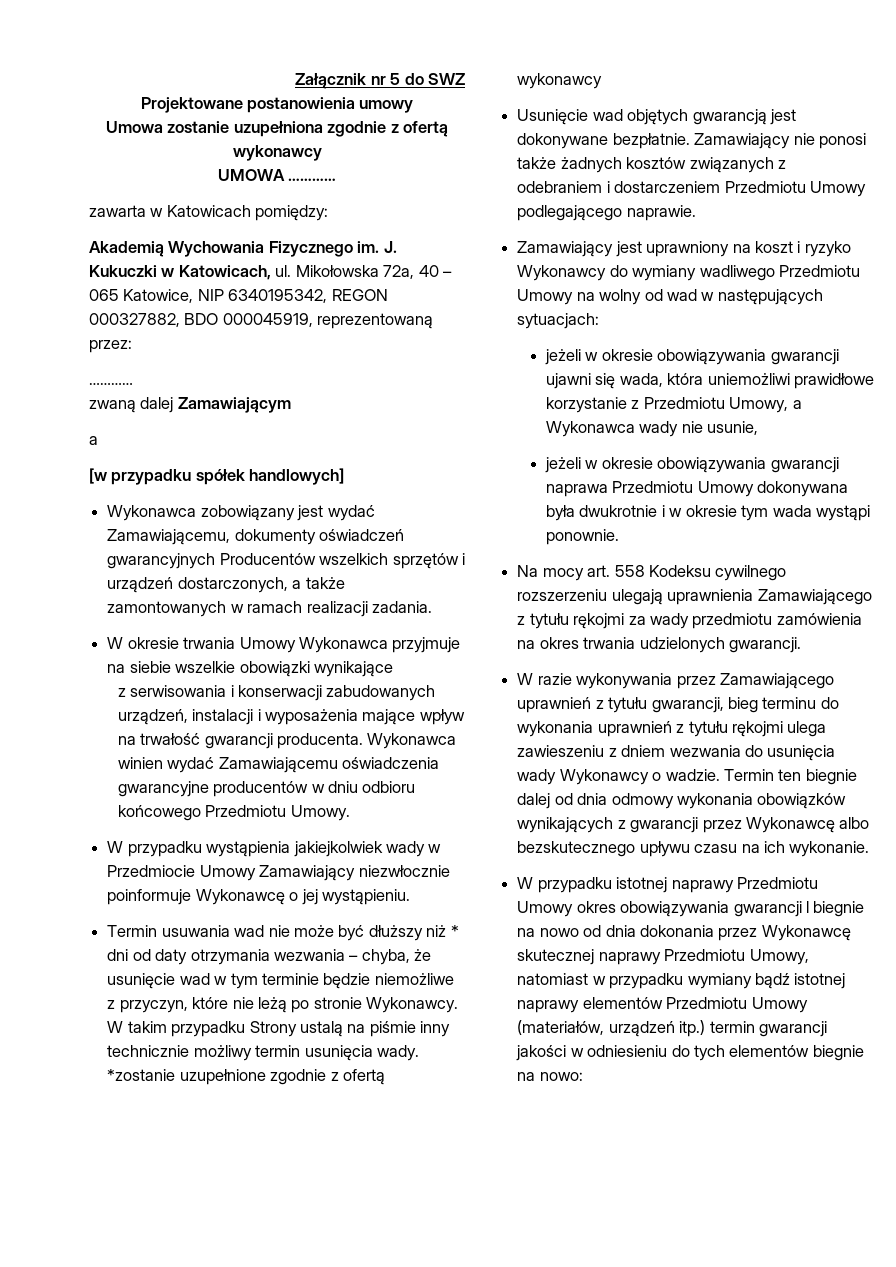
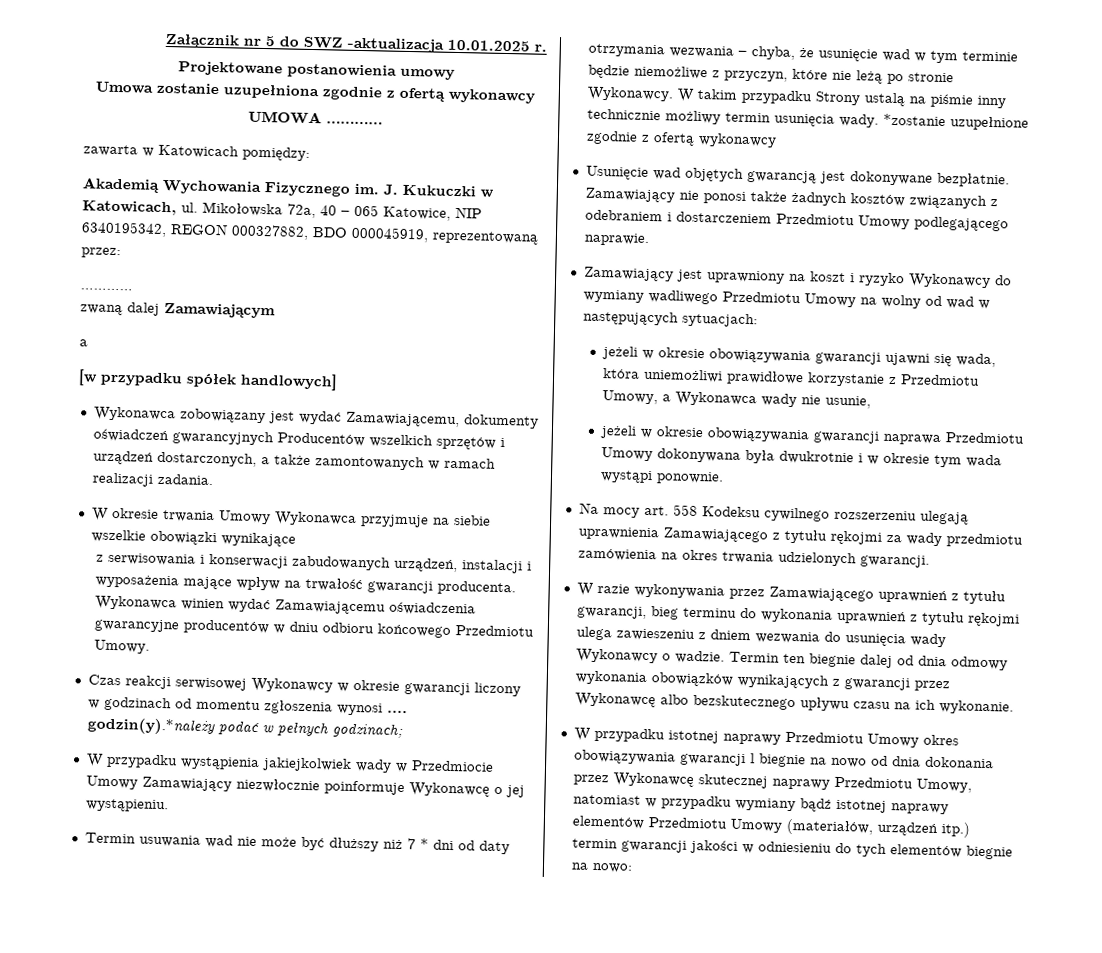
- Załącznik nr 5 do SWZ
+ Załącznik nr 5 do SWZ -aktualizacja 10.01.2025 r.
+ Czas reakcji serwisowej Wykonawcy w okresie gwarancji liczony w godzinach od momentu zgłoszenia wynosi .... godzin(y).*należy podać w pełnych godzinach;
- Termin usuwania wad nie może być dłuższy niż * dni od daty otrzymania wezwania – chyba, że usunięcie wad w tym terminie będzie niemożliwe z przyczyn, które nie leżą po stronie Wykonawcy.
+ Termin usuwania wad nie może być dłuższy niż 7 * dni od daty otrzymania wezwania – chyba, że usunięcie wad w tym terminie będzie niemożliwe z przyczyn, które nie leżą po stronie Wykonawcy.

